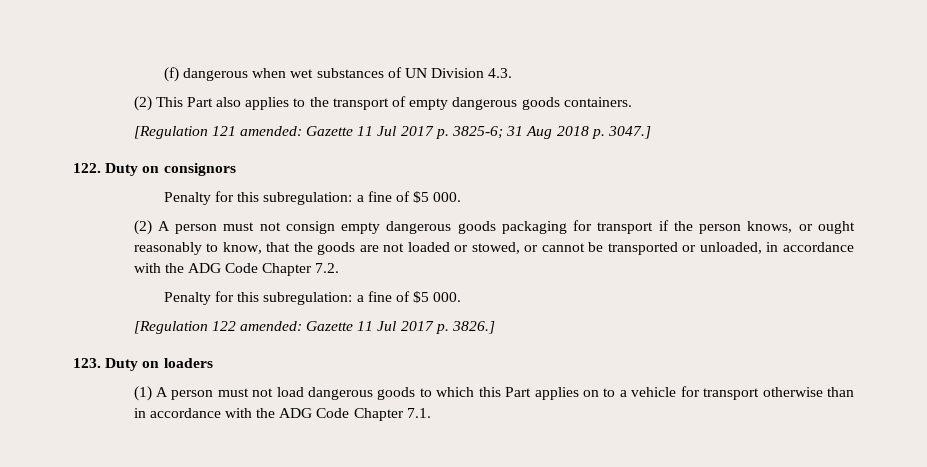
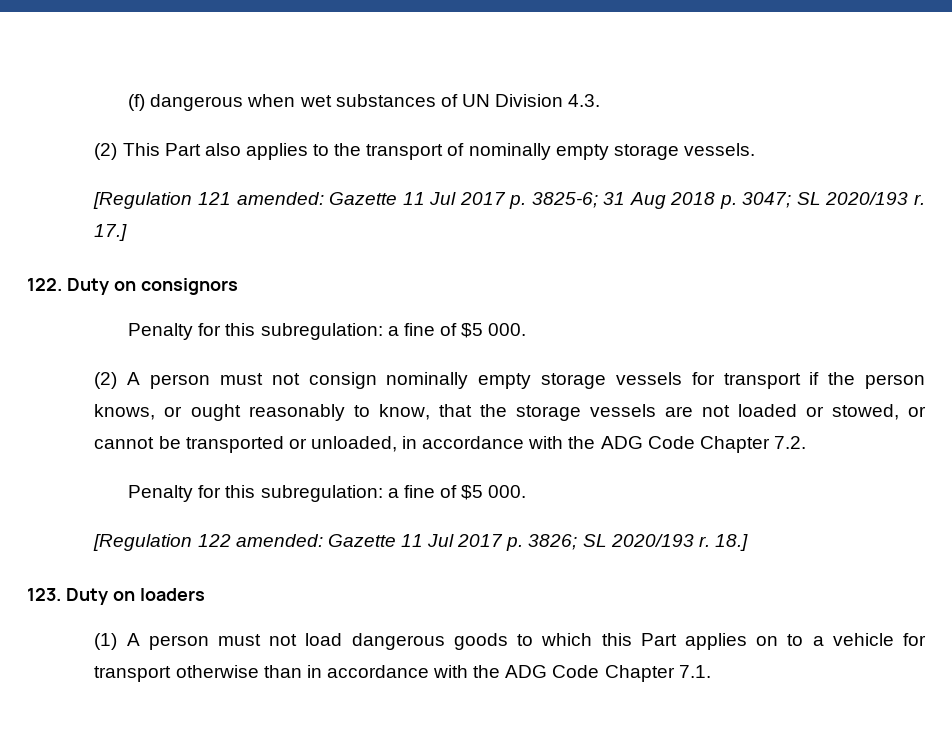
- (2) This Part also applies to the transport of empty dangerous goods containers.
+ (2) This Part also applies to the transport of nominally empty storage vessels.
- [Regulation 121 amended: Gazette 11 Jul 2017 p. 3825-6; 31 Aug 2018 p. 3047.]
+ [Regulation 121 amended: Gazette 11 Jul 2017 p. 3825-6; 31 Aug 2018 p. 3047; SL 2020/193 r. 17.]
- (2) A person must not consign empty dangerous goods packaging for transport if the person knows, or ought reasonably to know, that the goods are not loaded or stowed, or cannot be transported or unloaded, in accordance with the ADG Code Chapter 7.2.
+ (2) A person must not consign nominally empty storage vessels for transport if the person knows, or ought reasonably to know, that the storage vessels are not loaded or stowed, or cannot be transported or unloaded, in accordance with the ADG Code Chapter 7.2.
- [Regulation 122 amended: Gazette 11 Jul 2017 p. 3826.]
+ [Regulation 122 amended: Gazette 11 Jul 2017 p. 3826; SL 2020/193 r. 18.]

